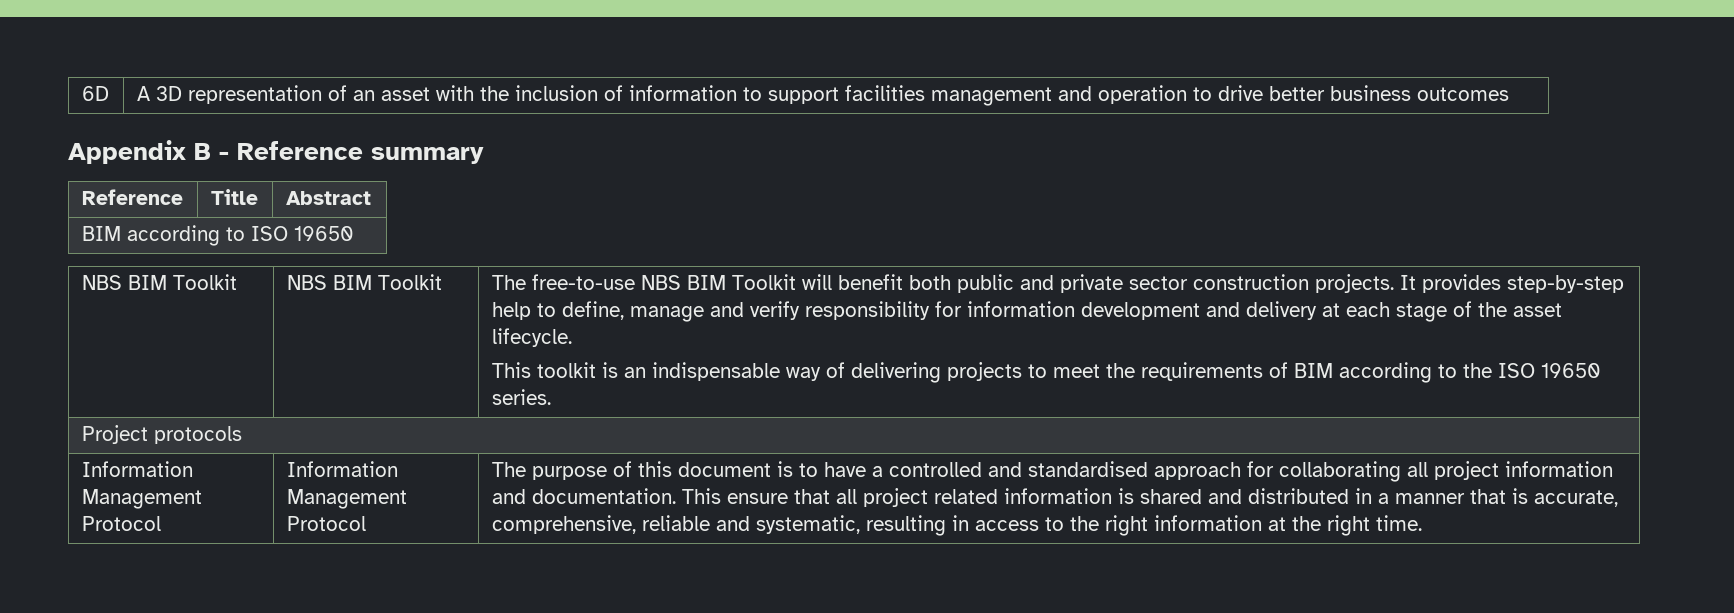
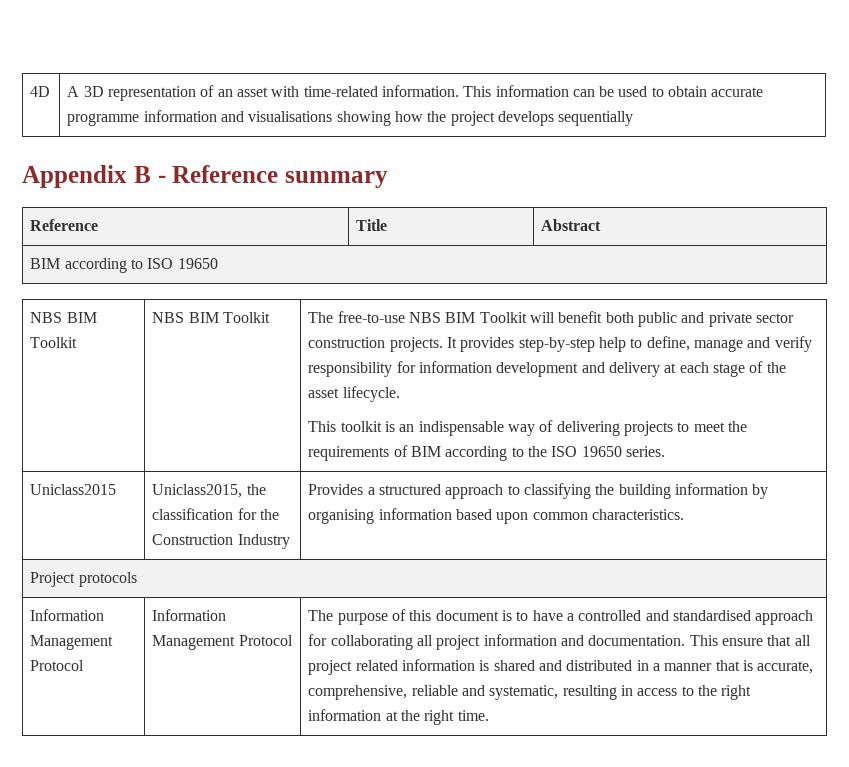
- 6D | A 3D representation of an asset with the inclusion of information to support facilities management and operation to drive better business outcomes
+ 4D | A 3D representation of an asset with time-related information. This information can be used to obtain accurate programme information and visualisations showing how the project develops sequentially
+ Uniclass2015 | Uniclass2015, the classification for the Construction Industry | Provides a structured approach to classifying the building information by organising information based upon common characteristics.

